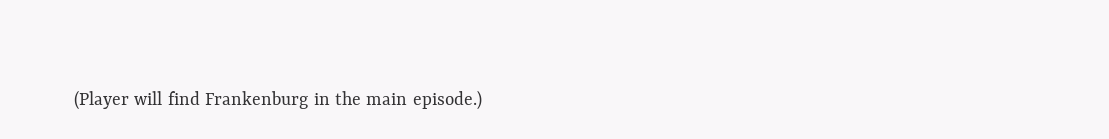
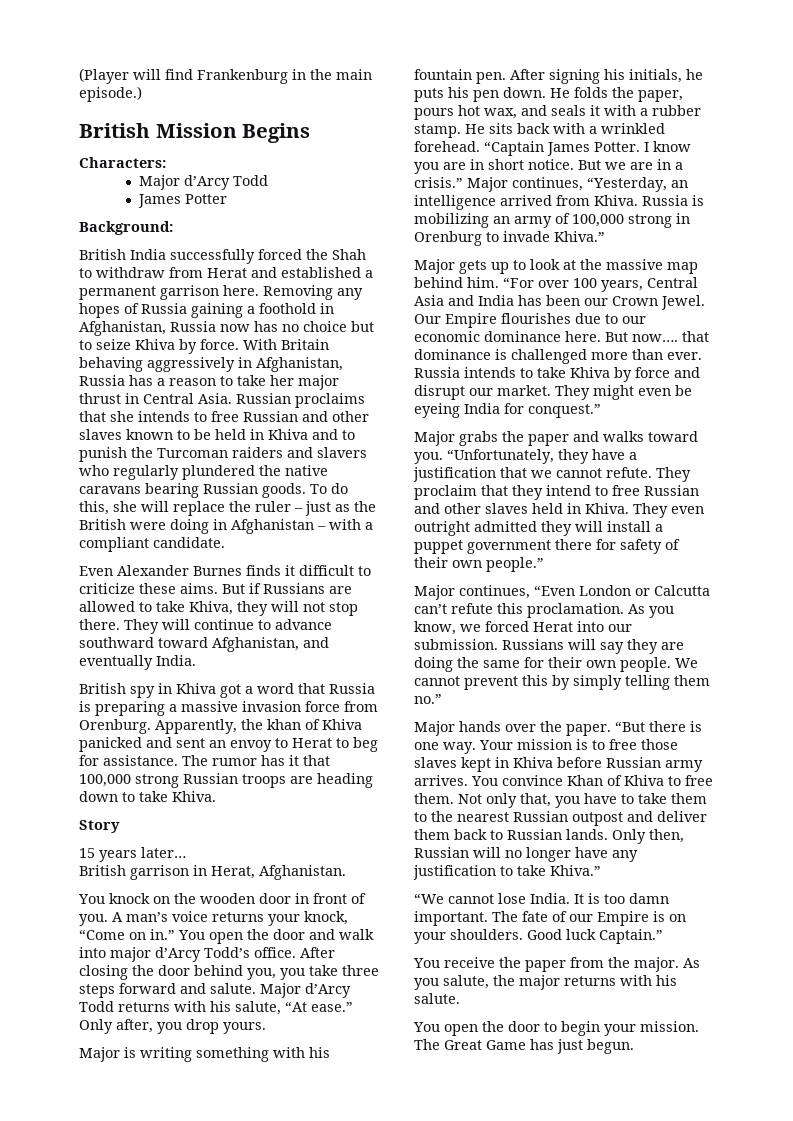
+ British Mission Begins
+ Characters:
+ Major d’Arcy Todd
+ James Potter
+ Background:
+ British India successfully forced the Shah to withdraw from Herat and established a permanent garrison here. Removing any hopes of Russia gaining a foothold in Afghanistan, Russia now has no choice but to seize Khiva by force. With Britain behaving aggressively in Afghanistan, Russia has a reason to take her major thrust in Central Asia. Russian proclaims that she intends to free Russian and other slaves known to be held in Khiva and to punish the Turcoman raiders and slavers who regularly plundered the native caravans bearing Russian goods. To do this, she will replace the ruler – just as the British were doing in Afghanistan – with a compliant candidate.
+ Even Alexander Burnes finds it difficult to criticize these aims. But if Russians are allowed to take Khiva, they will not stop there. They will continue to advance southward toward Afghanistan, and eventually India.
+ British spy in Khiva got a word that Russia is preparing a massive invasion force from Orenburg. Apparently, the khan of Khiva panicked and sent an envoy to Herat to beg for assistance. The rumor has it that 100,000 strong Russian troops are heading down to take Khiva.
+ Story
+ 15 years later…
+ British garrison in Herat, Afghanistan.
+ You knock on the wooden door in front of you. A man’s voice returns your knock, “Come on in.” You open the door and walk into major d’Arcy Todd’s office. After closing the door behind you, you take three steps forward and salute. Major d’Arcy Todd returns with his salute, “At ease.” Only after, you drop yours.
+ Major is writing something with his fountain pen. After signing his initials, he puts his pen down. He folds the paper, pours hot wax, and seals it with a rubber stamp. He sits back with a wrinkled forehead. “Captain James Potter. I know you are in short notice. But we are in a crisis.” Major continues, “Yesterday, an intelligence arrived from Khiva. Russia is mobilizing an army of 100,000 strong in Orenburg to invade Khiva.”
+ Major gets up to look at the massive map behind him. “For over 100 years, Central Asia and India has been our Crown Jewel. Our Empire flourishes due to our economic dominance here. But now…. that dominance is challenged more than ever. Russia intends to take Khiva by force and disrupt our market. They might even be eyeing India for conquest.”
+ Major grabs the paper and walks toward you. “Unfortunately, they have a justification that we cannot refute. They proclaim that they intend to free Russian and other slaves held in Khiva. They even outright admitted they will install a puppet government there for safety of their own people.”
+ Major continues, “Even London or Calcutta can’t refute this proclamation. As you know, we forced Herat into our submission. Russians will say they are doing the same for their own people. We cannot prevent this by simply telling them no.”
+ Major hands over the paper. “But there is one way. Your mission is to free those slaves kept in Khiva before Russian army arrives. You convince Khan of Khiva to free them. Not only that, you have to take them to the nearest Russian outpost and deliver them back to Russian lands. Only then, Russian will no longer have any justification to take Khiva.”
+ “We cannot lose India. It is too damn important. The fate of our Empire is on your shoulders. Good luck Captain.”
+ You receive the paper from the major. As you salute, the major returns with his salute.
+ You open the door to begin your mission. The Great Game has just begun.

